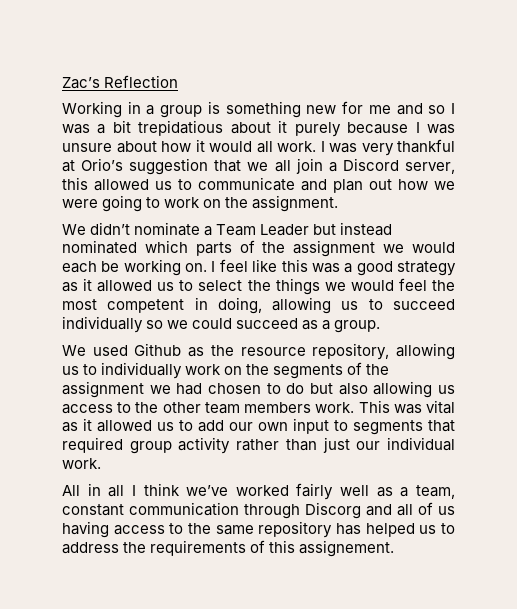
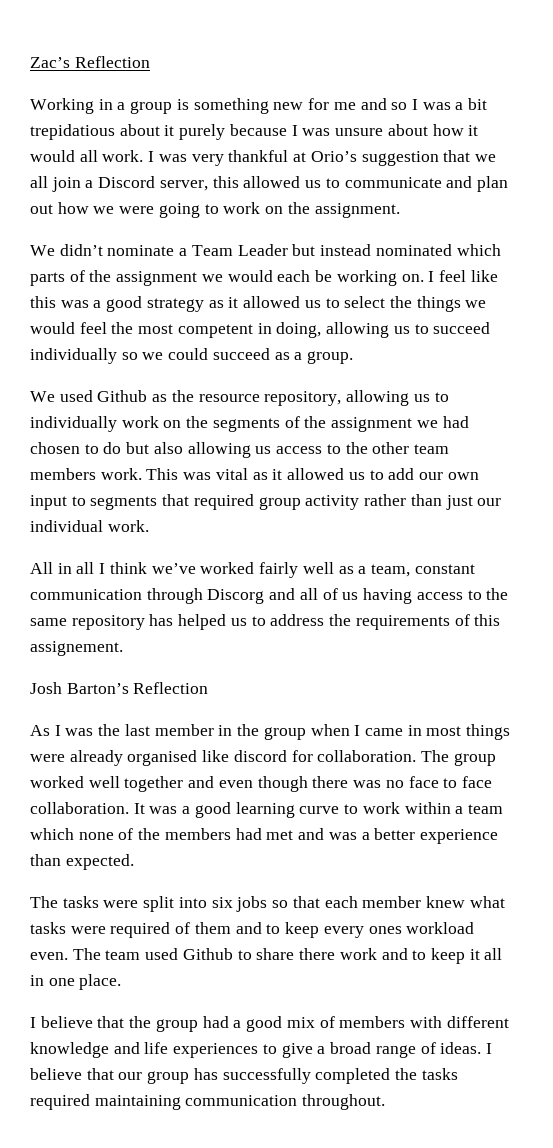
+ Josh Barton’s Reflection
+ As I was the last member in the group when I came in most things were already organised like discord for collaboration. The group worked well together and even though there was no face to face collaboration. It was a good learning curve to work within a team which none of the members had met and was a better experience than expected.
+ The tasks were split into six jobs so that each member knew what tasks were required of them and to keep every ones workload even. The team used Github to share there work and to keep it all in one place.
+ I believe that the group had a good mix of members with different knowledge and life experiences to give a broad range of ideas. I believe that our group has successfully completed the tasks required maintaining communication throughout.

